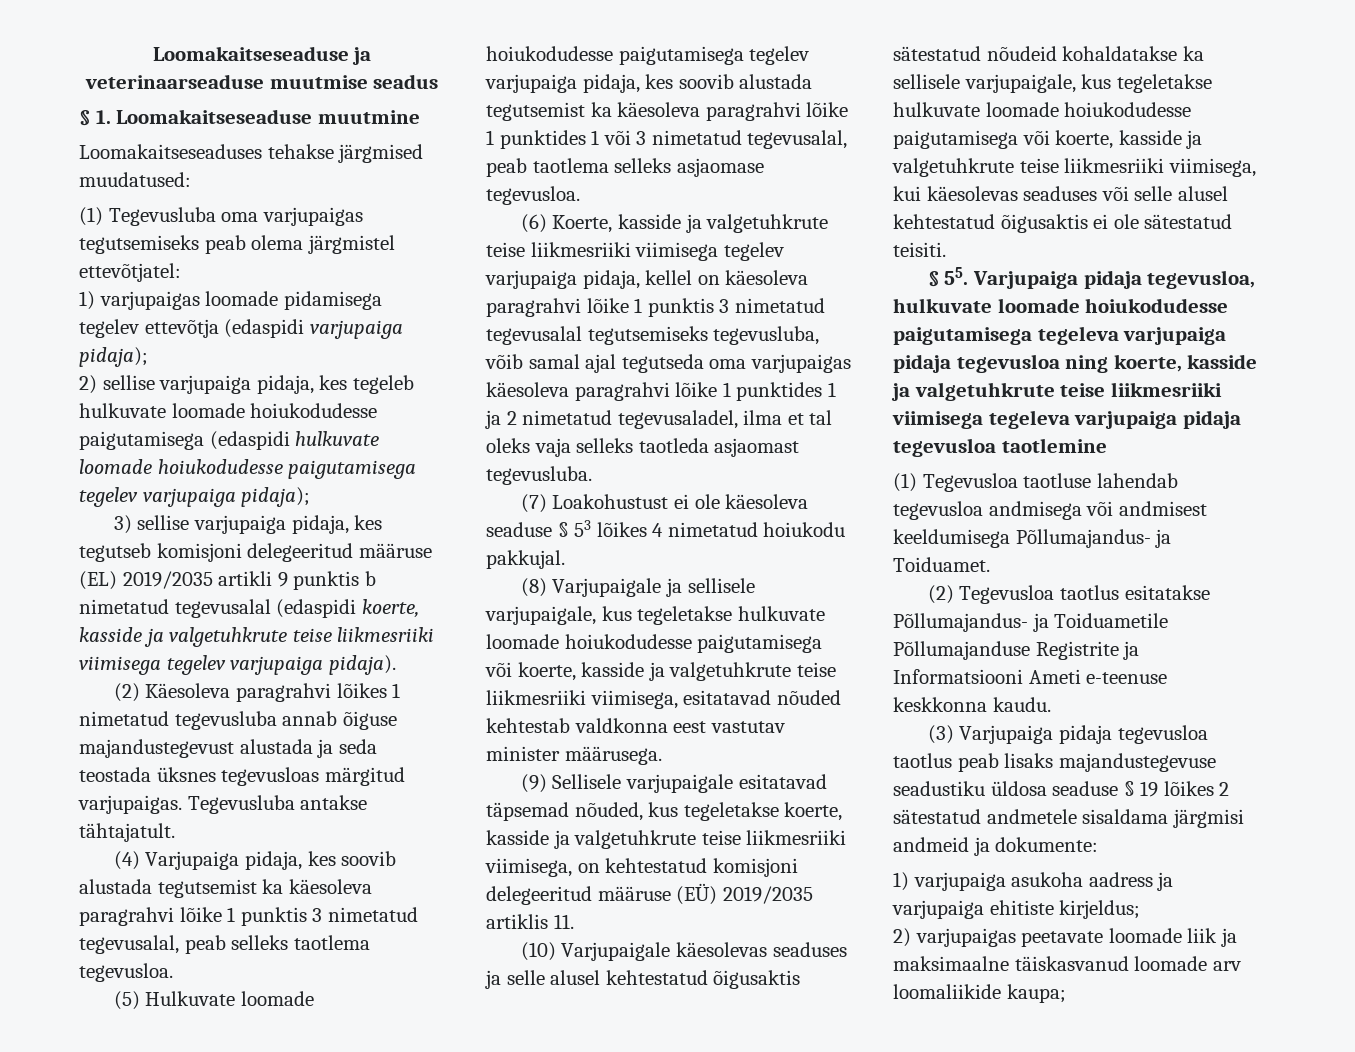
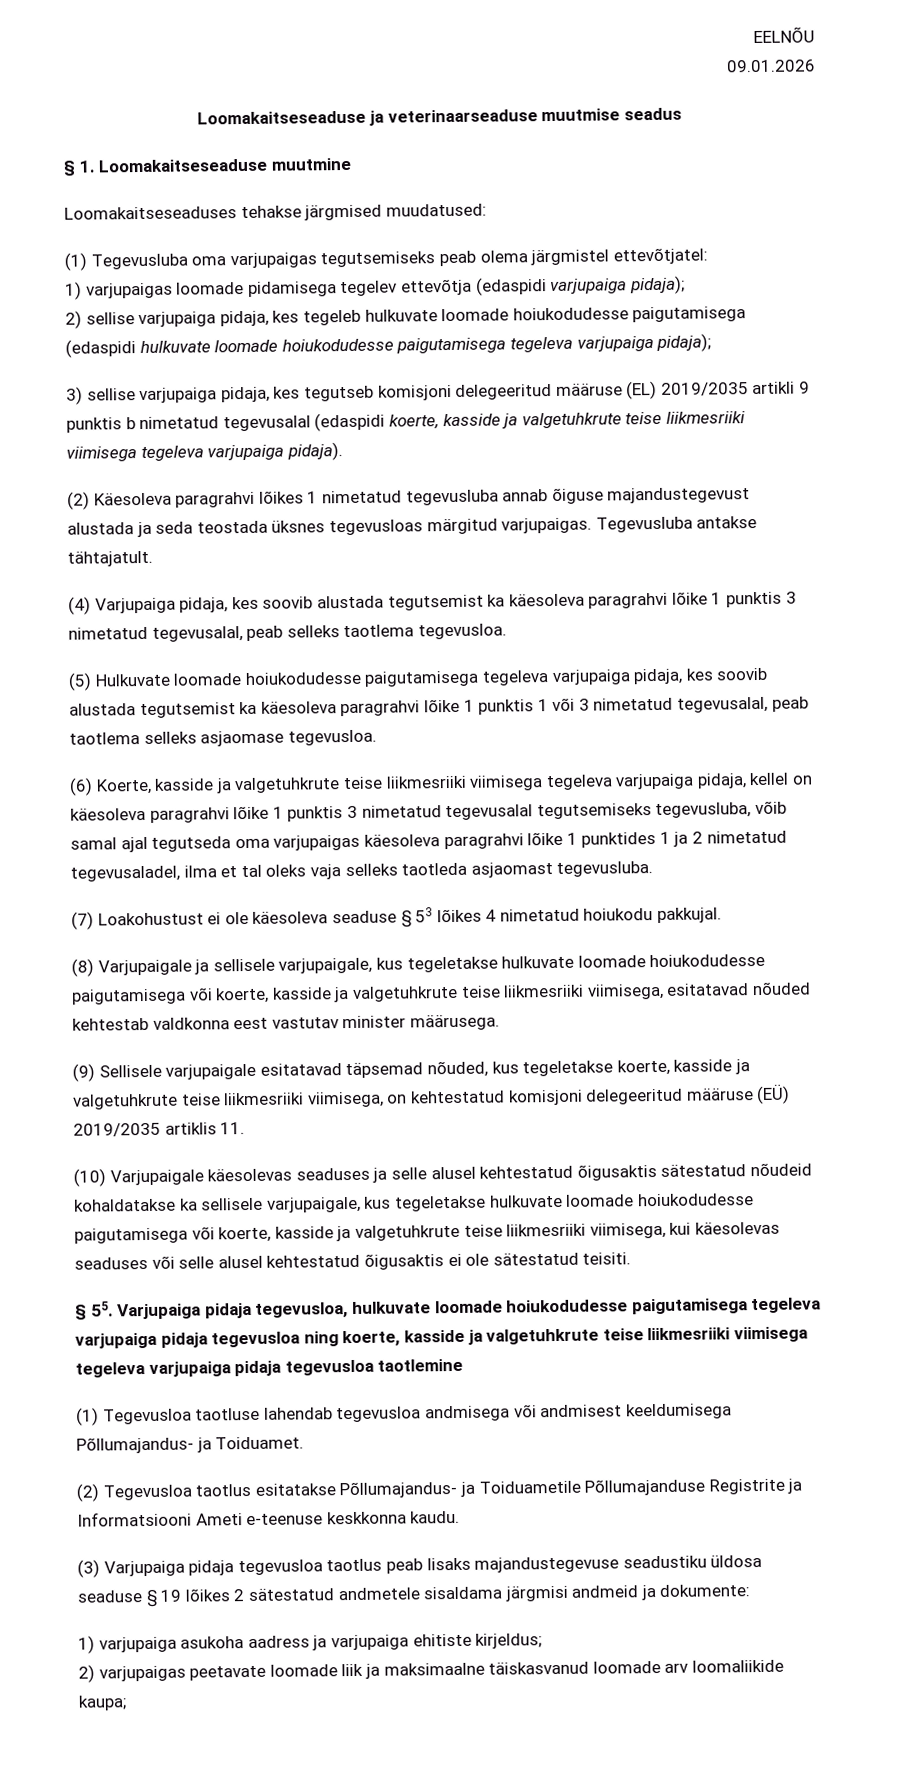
+ EELNÕU
+ 09.01.2026
- 2) sellise varjupaiga pidaja, kes tegeleb hulkuvate loomade hoiukodudesse paigutamisega (edaspidi hulkuvate loomade hoiukodudesse paigutamisega tegelev varjupaiga pidaja);
+ 2) sellise varjupaiga pidaja, kes tegeleb hulkuvate loomade hoiukodudesse paigutamisega (edaspidi hulkuvate loomade hoiukodudesse paigutamisega tegeleva varjupaiga pidaja);
- 3) sellise varjupaiga pidaja, kes tegutseb komisjoni delegeeritud määruse (EL) 2019/2035 artikli 9 punktis b nimetatud tegevusalal (edaspidi koerte, kasside ja valgetuhkrute teise liikmesriiki viimisega tegelev varjupaiga pidaja).
+ 3) sellise varjupaiga pidaja, kes tegutseb komisjoni delegeeritud määruse (EL) 2019/2035 artikli 9 punktis b nimetatud tegevusalal (edaspidi koerte, kasside ja valgetuhkrute teise liikmesriiki viimisega tegeleva varjupaiga pidaja).
- (5) Hulkuvate loomade hoiukodudesse paigutamisega tegelev varjupaiga pidaja, kes soovib alustada tegutsemist ka käesoleva paragrahvi lõike 1 punktides 1 või 3 nimetatud tegevusalal, peab taotlema selleks asjaomase tegevusloa.
+ (5) Hulkuvate loomade hoiukodudesse paigutamisega tegeleva varjupaiga pidaja, kes soovib alustada tegutsemist ka käesoleva paragrahvi lõike 1 punktis 1 või 3 nimetatud tegevusalal, peab taotlema selleks asjaomase tegevusloa.
- (6) Koerte, kasside ja valgetuhkrute teise liikmesriiki viimisega tegelev varjupaiga pidaja, kellel on käesoleva paragrahvi lõike 1 punktis 3 nimetatud tegevusalal tegutsemiseks tegevusluba, võib samal ajal tegutseda oma varjupaigas käesoleva paragrahvi lõike 1 punktides 1 ja 2 nimetatud tegevusaladel, ilma et tal oleks vaja selleks taotleda asjaomast tegevusluba.
+ (6) Koerte, kasside ja valgetuhkrute teise liikmesriiki viimisega tegeleva varjupaiga pidaja, kellel on käesoleva paragrahvi lõike 1 punktis 3 nimetatud tegevusalal tegutsemiseks tegevusluba, võib samal ajal tegutseda oma varjupaigas käesoleva paragrahvi lõike 1 punktides 1 ja 2 nimetatud tegevusaladel, ilma et tal oleks vaja selleks taotleda asjaomast tegevusluba.

